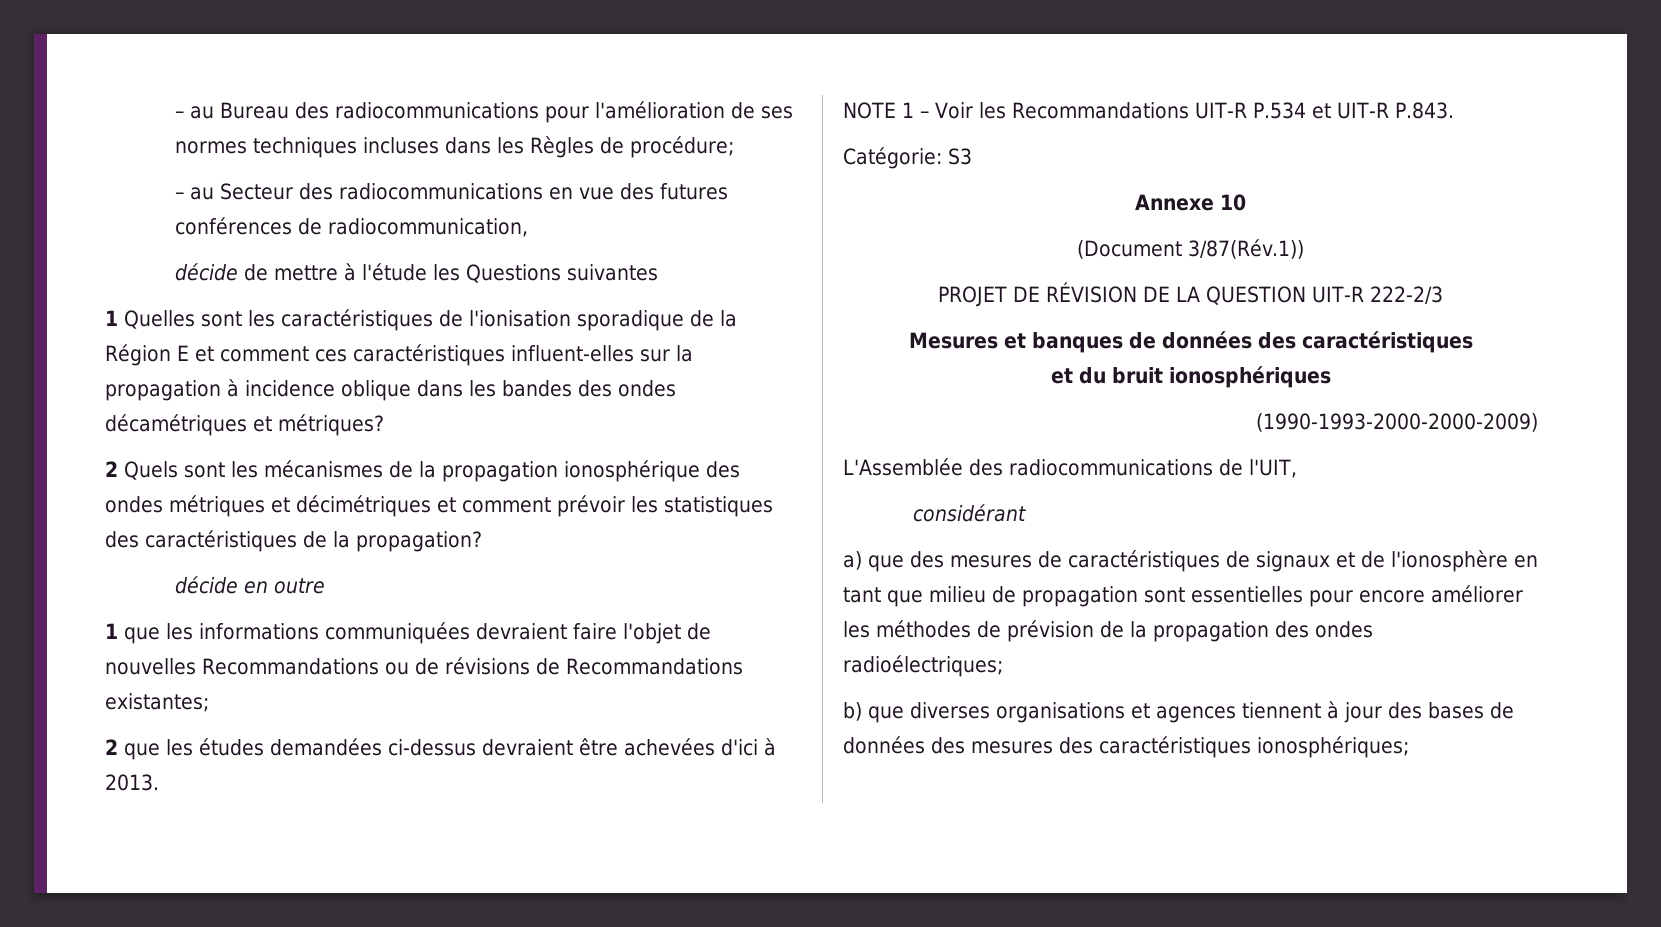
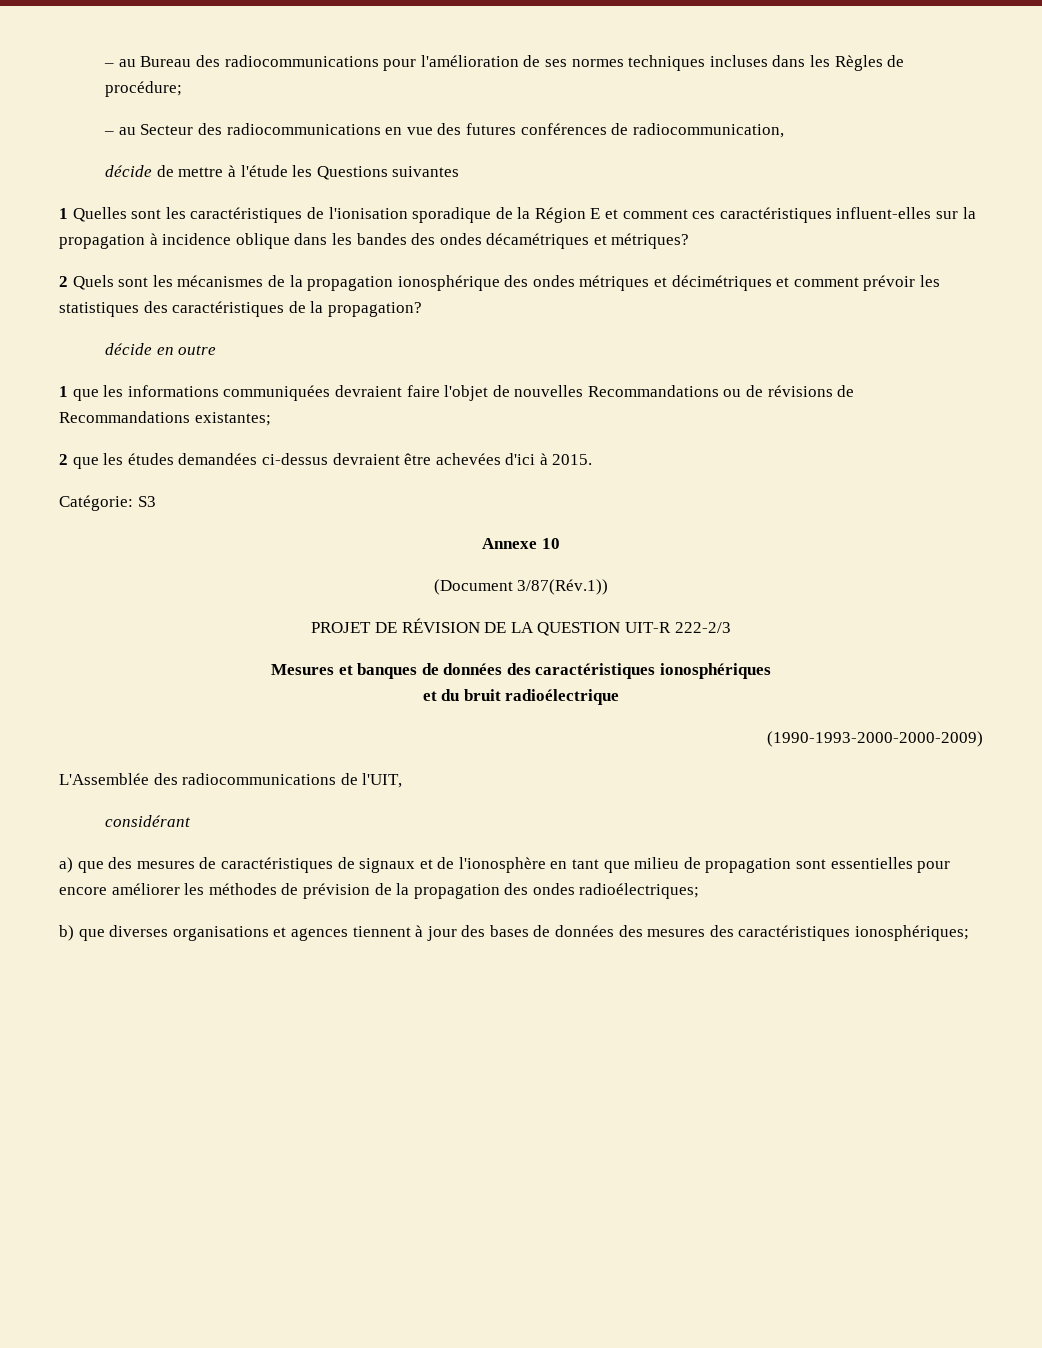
- 2 que les études demandées ci-dessus devraient être achevées d'ici à 2013.
- NOTE 1 – Voir les Recommandations UIT-R P.534 et UIT-R P.843.
+ 2 que les études demandées ci-dessus devraient être achevées d'ici à 2015.
- Mesures et banques de données des caractéristiques
+ Mesures et banques de données des caractéristiques ionosphériques
- et du bruit ionosphériques
+ et du bruit radioélectrique

